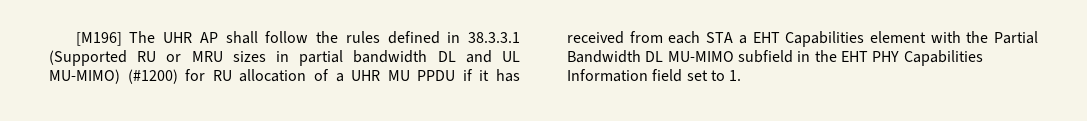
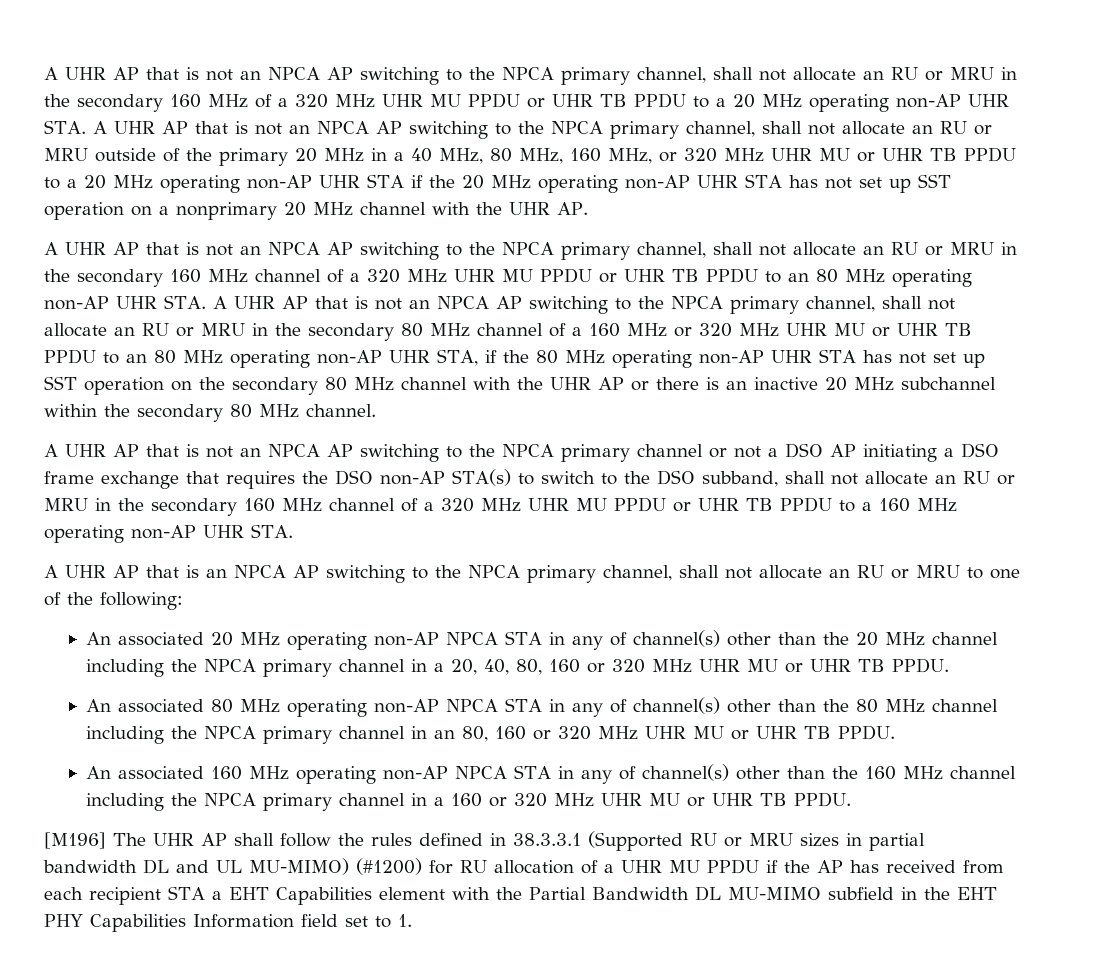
+ A UHR AP that is not an NPCA AP switching to the NPCA primary channel, shall not allocate an RU or MRU in the secondary 160 MHz of a 320 MHz UHR MU PPDU or UHR TB PPDU to a 20 MHz operating non-AP UHR STA. A UHR AP that is not an NPCA AP switching to the NPCA primary channel, shall not allocate an RU or MRU outside of the primary 20 MHz in a 40 MHz, 80 MHz, 160 MHz, or 320 MHz UHR MU or UHR TB PPDU to a 20 MHz operating non-AP UHR STA if the 20 MHz operating non-AP UHR STA has not set up SST operation on a nonprimary 20 MHz channel with the UHR AP.
+ A UHR AP that is not an NPCA AP switching to the NPCA primary channel, shall not allocate an RU or MRU in the secondary 160 MHz channel of a 320 MHz UHR MU PPDU or UHR TB PPDU to an 80 MHz operating non-AP UHR STA. A UHR AP that is not an NPCA AP switching to the NPCA primary channel, shall not allocate an RU or MRU in the secondary 80 MHz channel of a 160 MHz or 320 MHz UHR MU or UHR TB PPDU to an 80 MHz operating non-AP UHR STA, if the 80 MHz operating non-AP UHR STA has not set up SST operation on the secondary 80 MHz channel with the UHR AP or there is an inactive 20 MHz subchannel within the secondary 80 MHz channel.
+ A UHR AP that is not an NPCA AP switching to the NPCA primary channel or not a DSO AP initiating a DSO frame exchange that requires the DSO non-AP STA(s) to switch to the DSO subband, shall not allocate an RU or MRU in the secondary 160 MHz channel of a 320 MHz UHR MU PPDU or UHR TB PPDU to a 160 MHz operating non-AP UHR STA.
+ A UHR AP that is an NPCA AP switching to the NPCA primary channel, shall not allocate an RU or MRU to one of the following:
+ An associated 20 MHz operating non-AP NPCA STA in any of channel(s) other than the 20 MHz channel including the NPCA primary channel in a 20, 40, 80, 160 or 320 MHz UHR MU or UHR TB PPDU.
+ An associated 80 MHz operating non-AP NPCA STA in any of channel(s) other than the 80 MHz channel including the NPCA primary channel in an 80, 160 or 320 MHz UHR MU or UHR TB PPDU.
+ An associated 160 MHz operating non-AP NPCA STA in any of channel(s) other than the 160 MHz channel including the NPCA primary channel in a 160 or 320 MHz UHR MU or UHR TB PPDU.
- [M196] The UHR AP shall follow the rules defined in 38.3.3.1 (Supported RU or MRU sizes in partial bandwidth DL and UL MU-MIMO) (#1200) for RU allocation of a UHR MU PPDU if it has received from each STA a EHT Capabilities element with the Partial Bandwidth DL MU-MIMO subfield in the EHT PHY Capabilities Information field set to 1.
+ [M196] The UHR AP shall follow the rules defined in 38.3.3.1 (Supported RU or MRU sizes in partial bandwidth DL and UL MU-MIMO) (#1200) for RU allocation of a UHR MU PPDU if the AP has received from each recipient STA a EHT Capabilities element with the Partial Bandwidth DL MU-MIMO subfield in the EHT PHY Capabilities Information field set to 1.

